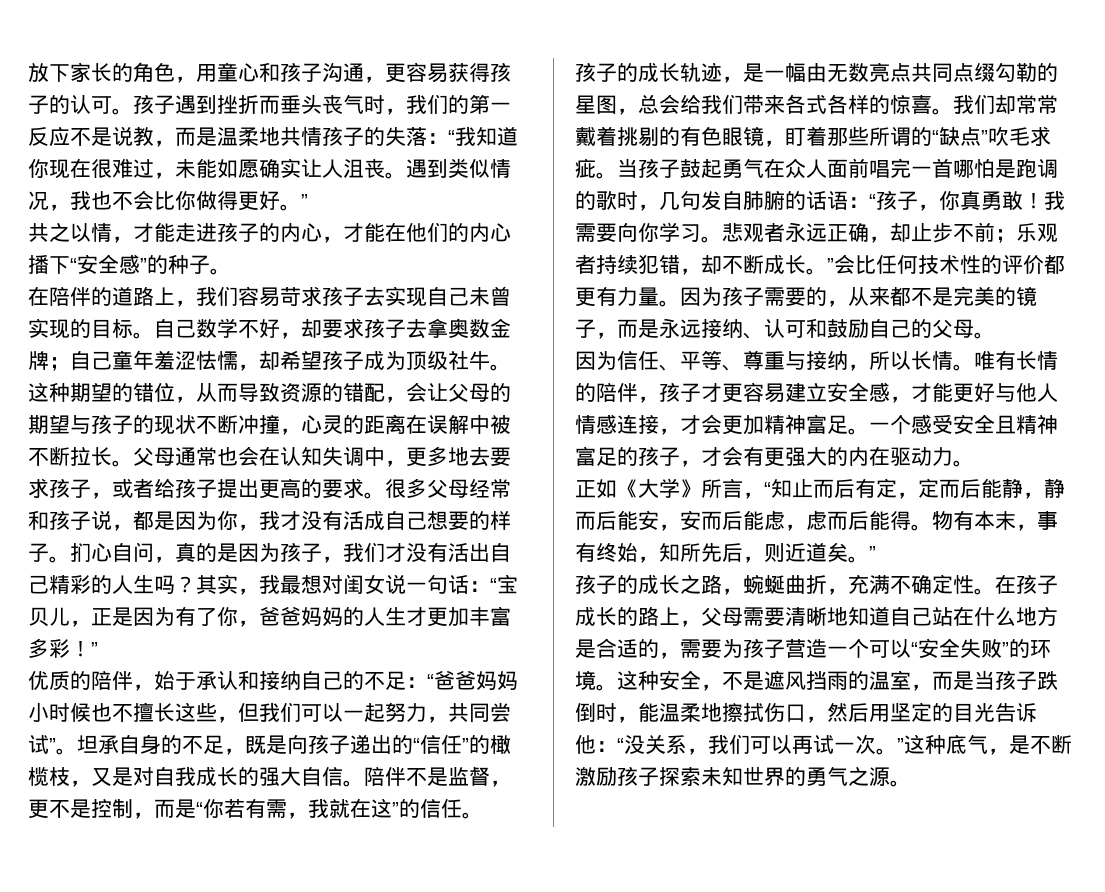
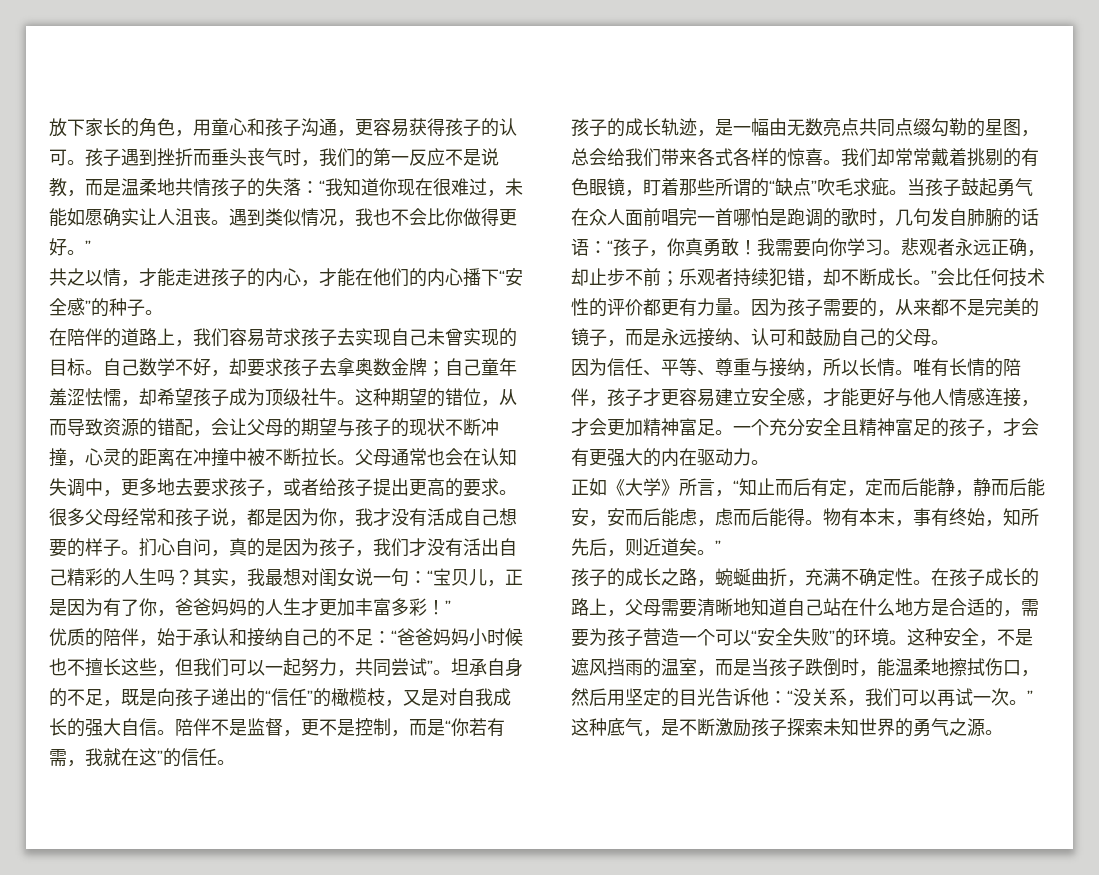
- 这种期望的错位，从而导致资源的错配，会让父母的期望与孩子的现状不断冲撞，心灵的距离在误解中被不断拉长。
+ 这种期望的错位，从而导致资源的错配，会让父母的期望与孩子的现状不断冲撞，心灵的距离在冲撞中被不断拉长。
- 其实，我最想对闺女说一句话：“宝贝儿，正是因为有了你，爸爸妈妈的人生才更加丰富多彩！”
+ 其实，我最想对闺女说一句：“宝贝儿，正是因为有了你，爸爸妈妈的人生才更加丰富多彩！”
- 一个感受安全且精神富足的孩子，才会有更强大的内在驱动力。
+ 一个充分安全且精神富足的孩子，才会有更强大的内在驱动力。

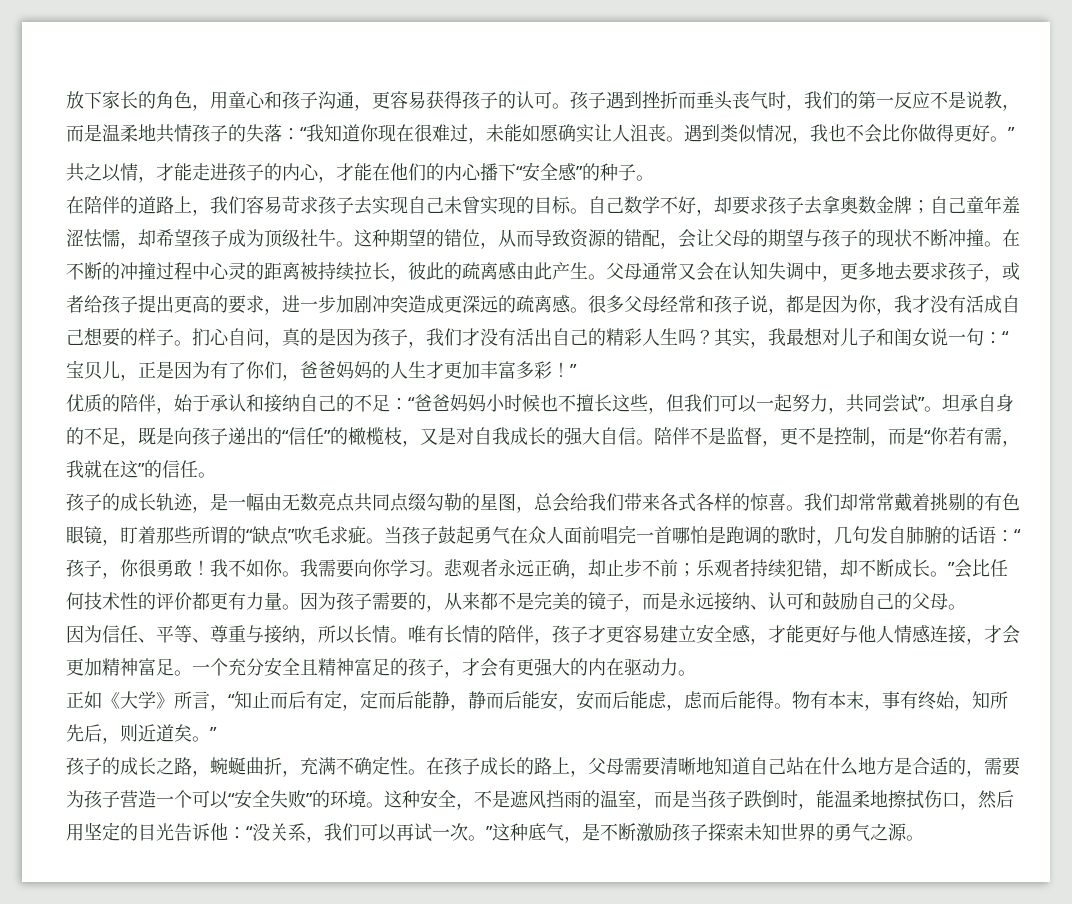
- 这种期望的错位，从而导致资源的错配，会让父母的期望与孩子的现状不断冲撞，心灵的距离在冲撞中被不断拉长。
+ 这种期望的错位，从而导致资源的错配，会让父母的期望与孩子的现状不断冲撞。在不断的冲撞过程中心灵的距离被持续拉长，彼此的疏离感由此产生。
- 父母通常也会在认知失调中，更多地去要求孩子，或者给孩子提出更高的要求。
+ 父母通常又会在认知失调中，更多地去要求孩子，或者给孩子提出更高的要求，进一步加剧冲突造成更深远的疏离感。
- 扪心自问，真的是因为孩子，我们才没有活出自己精彩的人生吗？
+ 扪心自问，真的是因为孩子，我们才没有活出自己的精彩人生吗？
- 其实，我最想对闺女说一句：“宝贝儿，正是因为有了你，爸爸妈妈的人生才更加丰富多彩！”
+ 其实，我最想对儿子和闺女说一句：“宝贝儿，正是因为有了你们，爸爸妈妈的人生才更加丰富多彩！”
- 当孩子鼓起勇气在众人面前唱完一首哪怕是跑调的歌时，几句发自肺腑的话语：“孩子，你真勇敢！
+ 当孩子鼓起勇气在众人面前唱完一首哪怕是跑调的歌时，几句发自肺腑的话语：“孩子，你很勇敢！
- 我需要向你学习。
+ 我不如你。我需要向你学习。

